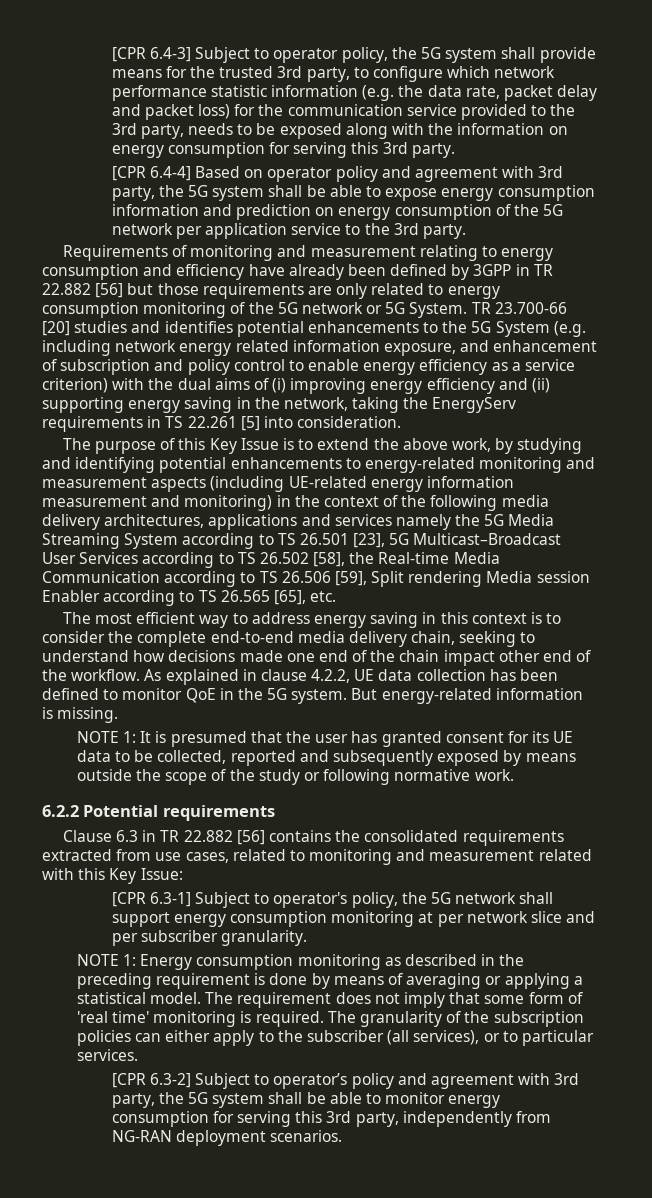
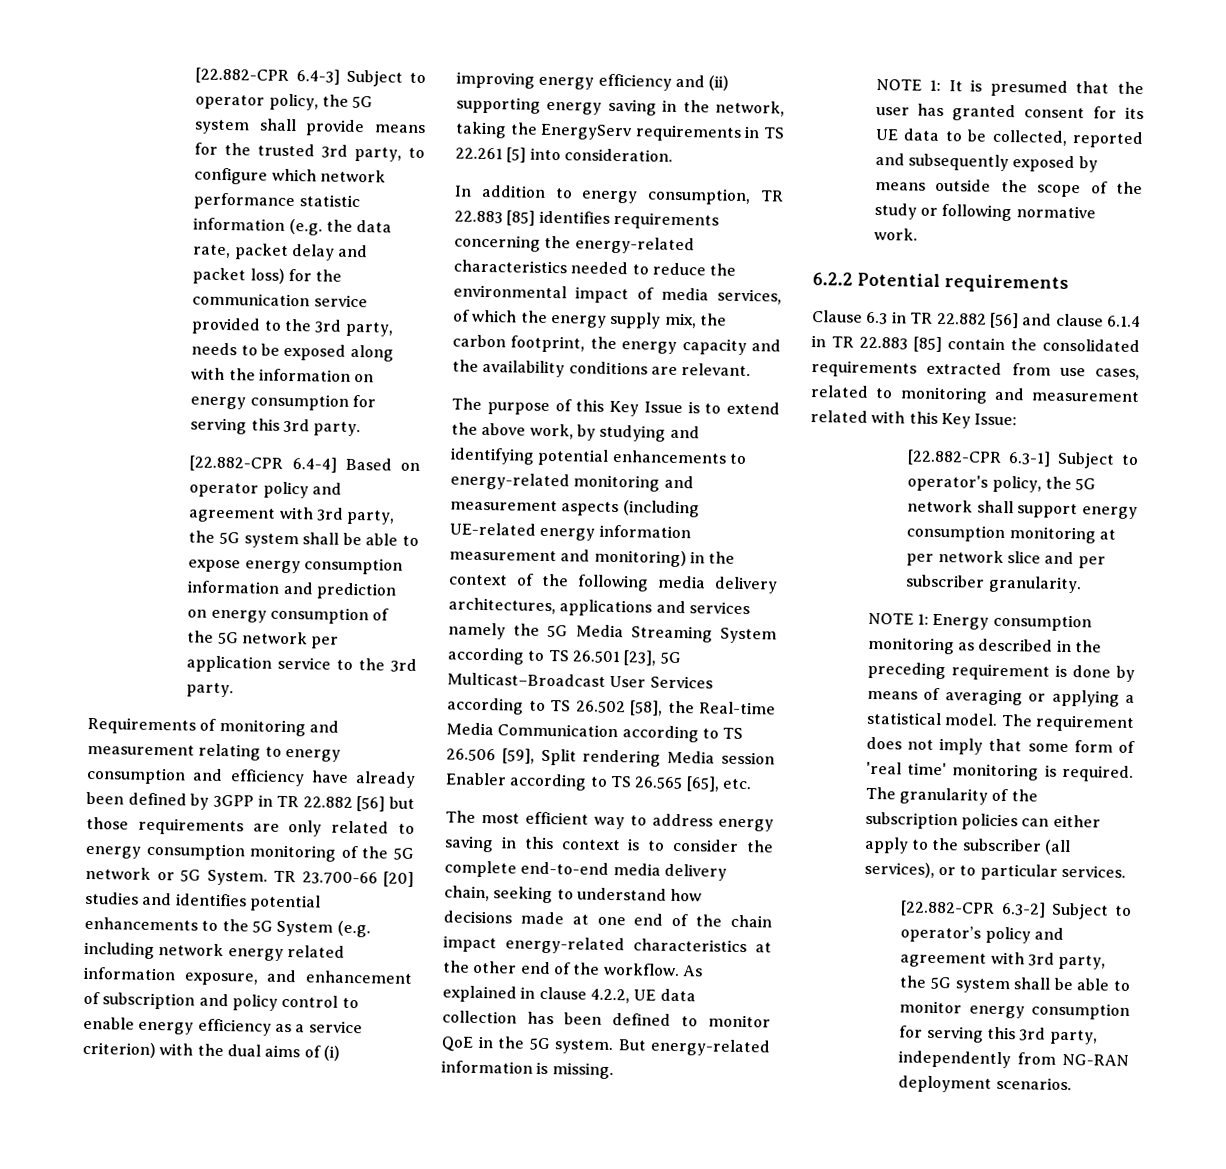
- [CPR 6.4-3] Subject to operator policy, the 5G system shall provide means for the trusted 3rd party, to configure which network performance statistic information (e.g. the data rate, packet delay and packet loss) for the communication service provided to the 3rd party, needs to be exposed along with the information on energy consumption for serving this 3rd party.
+ [22.882-CPR 6.4-3] Subject to operator policy, the 5G system shall provide means for the trusted 3rd party, to configure which network performance statistic information (e.g. the data rate, packet delay and packet loss) for the communication service provided to the 3rd party, needs to be exposed along with the information on energy consumption for serving this 3rd party.
- [CPR 6.4-4] Based on operator policy and agreement with 3rd party, the 5G system shall be able to expose energy consumption information and prediction on energy consumption of the 5G network per application service to the 3rd party.
+ [22.882-CPR 6.4-4] Based on operator policy and agreement with 3rd party, the 5G system shall be able to expose energy consumption information and prediction on energy consumption of the 5G network per application service to the 3rd party.
+ In addition to energy consumption, TR 22.883 [85] identifies requirements concerning the energy-related characteristics needed to reduce the environmental impact of media services, of which the energy supply mix, the carbon footprint, the energy capacity and the availability conditions are relevant.
- The most efficient way to address energy saving in this context is to consider the complete end-to-end media delivery chain, seeking to understand how decisions made one end of the chain impact other end of the workflow.
+ The most efficient way to address energy saving in this context is to consider the complete end-to-end media delivery chain, seeking to understand how decisions made at one end of the chain impact energy-related characteristics at the other end of the workflow.
- Clause 6.3 in TR 22.882 [56] contains the consolidated requirements extracted from use cases, related to monitoring and measurement related with this Key Issue:
+ Clause 6.3 in TR 22.882 [56] and clause 6.1.4 in TR 22.883 [85] contain the consolidated requirements extracted from use cases, related to monitoring and measurement related with this Key Issue:
- [CPR 6.3-1] Subject to operator's policy, the 5G network shall support energy consumption monitoring at per network slice and per subscriber granularity.
+ [22.882-CPR 6.3-1] Subject to operator's policy, the 5G network shall support energy consumption monitoring at per network slice and per subscriber granularity.
- [CPR 6.3-2] Subject to operator’s policy and agreement with 3rd party, the 5G system shall be able to monitor energy consumption for serving this 3rd party, independently from NG-RAN deployment scenarios.
+ [22.882-CPR 6.3-2] Subject to operator’s policy and agreement with 3rd party, the 5G system shall be able to monitor energy consumption for serving this 3rd party, independently from NG-RAN deployment scenarios.

